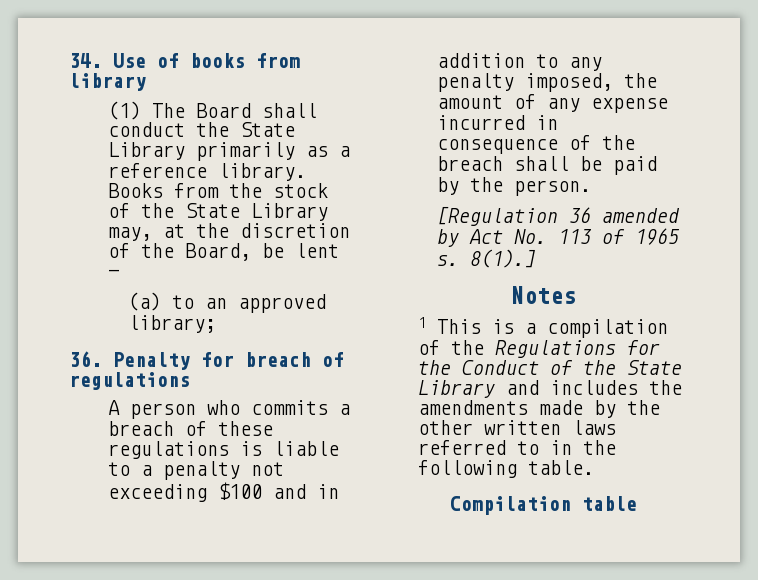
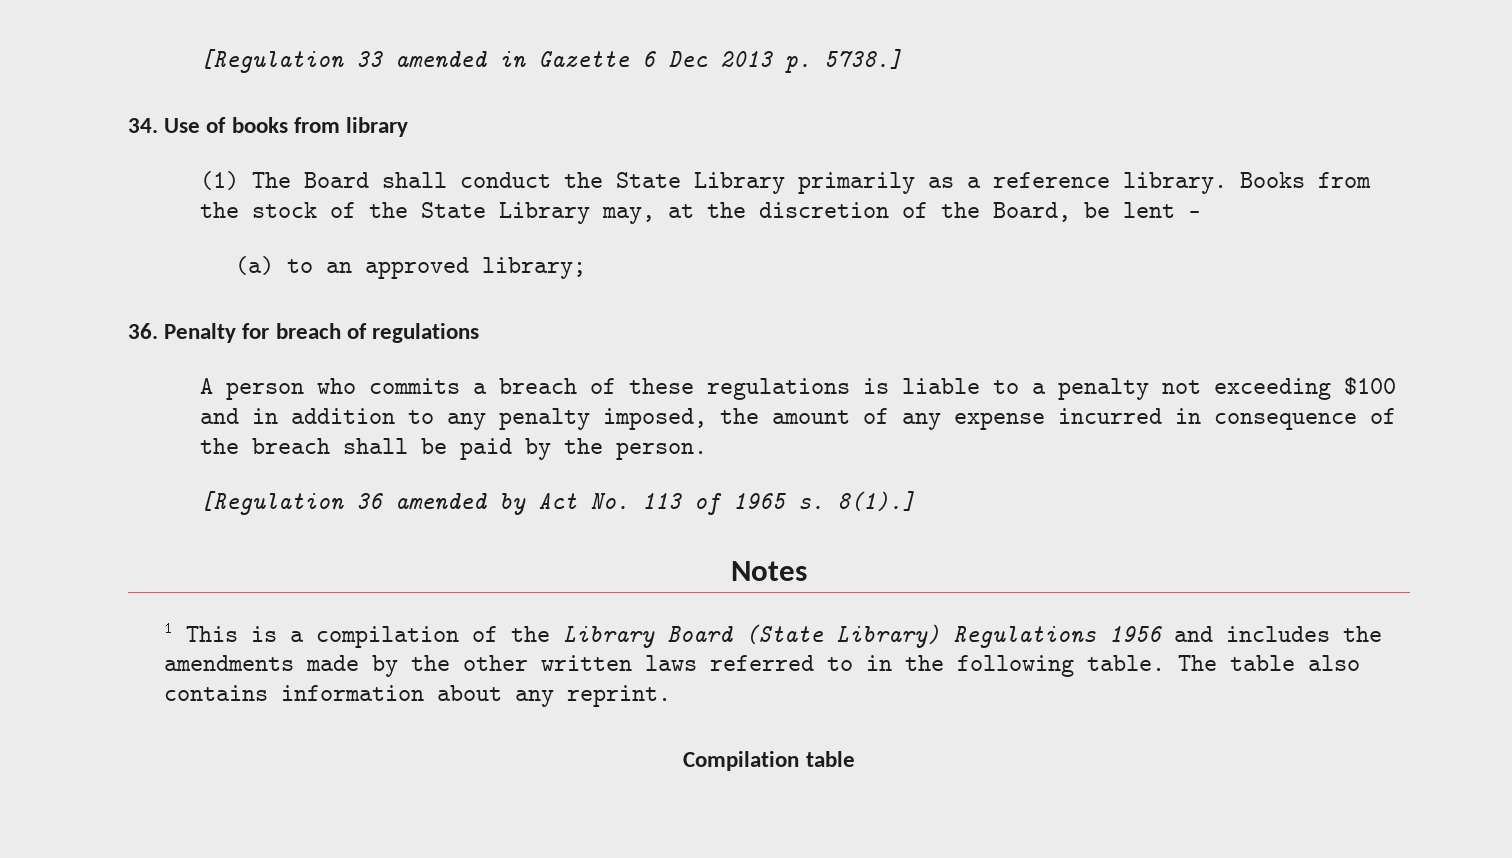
+ [Regulation 33 amended in Gazette 6 Dec 2013 p. 5738.]
- 1 This is a compilation of the Regulations for the Conduct of the State Library and includes the amendments made by the other written laws referred to in the following table.
+ 1 This is a compilation of the Library Board (State Library) Regulations 1956 and includes the amendments made by the other written laws referred to in the following table. The table also contains information about any reprint.

